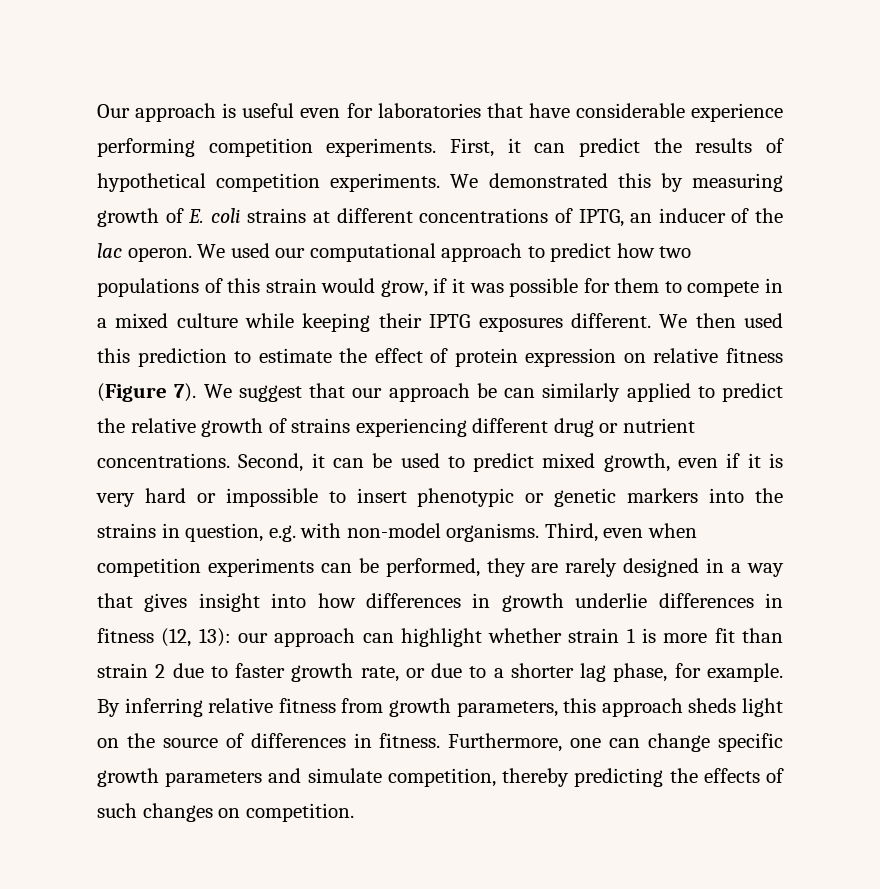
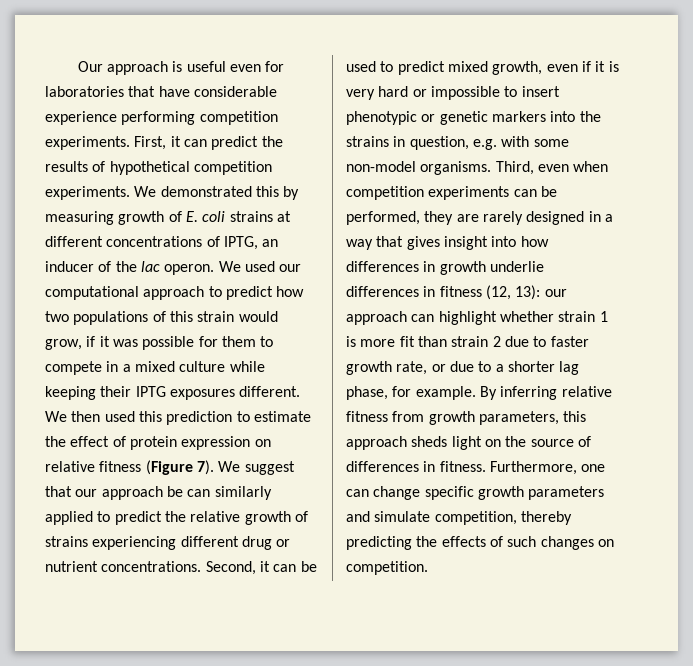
- Second, it can be used to predict mixed growth, even if it is very hard or impossible to insert phenotypic or genetic markers into the strains in question, e.g. with non-model organisms.
+ Second, it can be used to predict mixed growth, even if it is very hard or impossible to insert phenotypic or genetic markers into the strains in question, e.g. with some non-model organisms.

